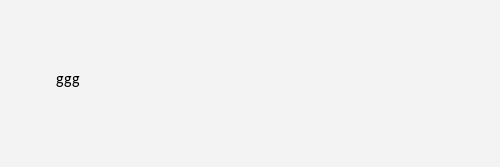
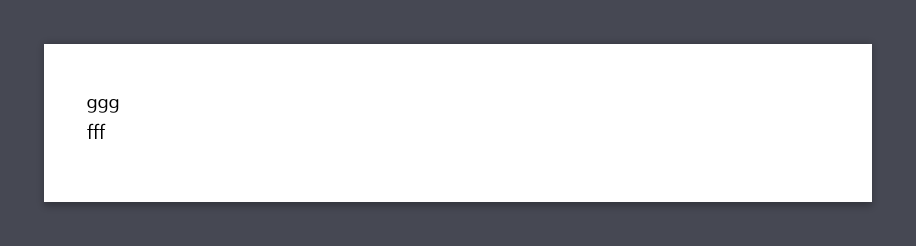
+ fff

